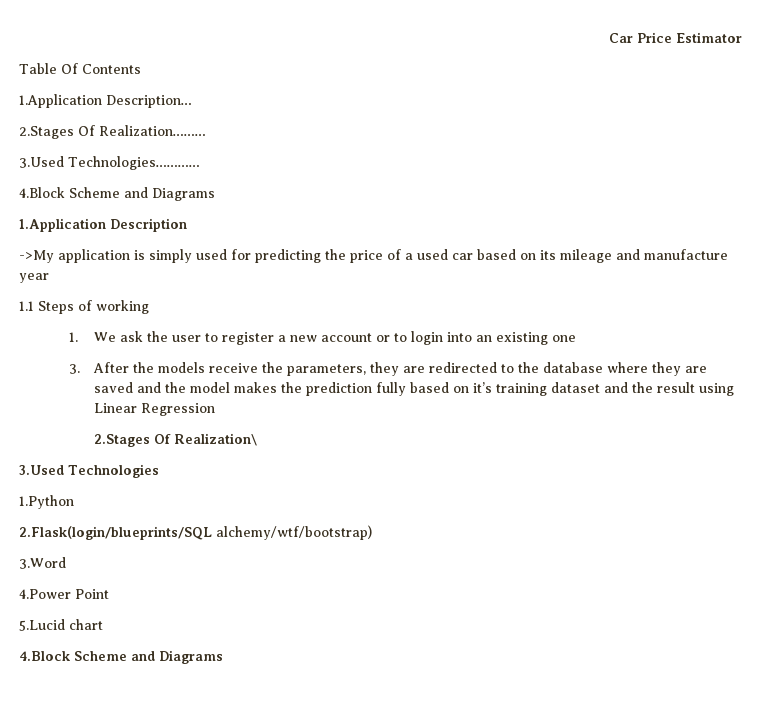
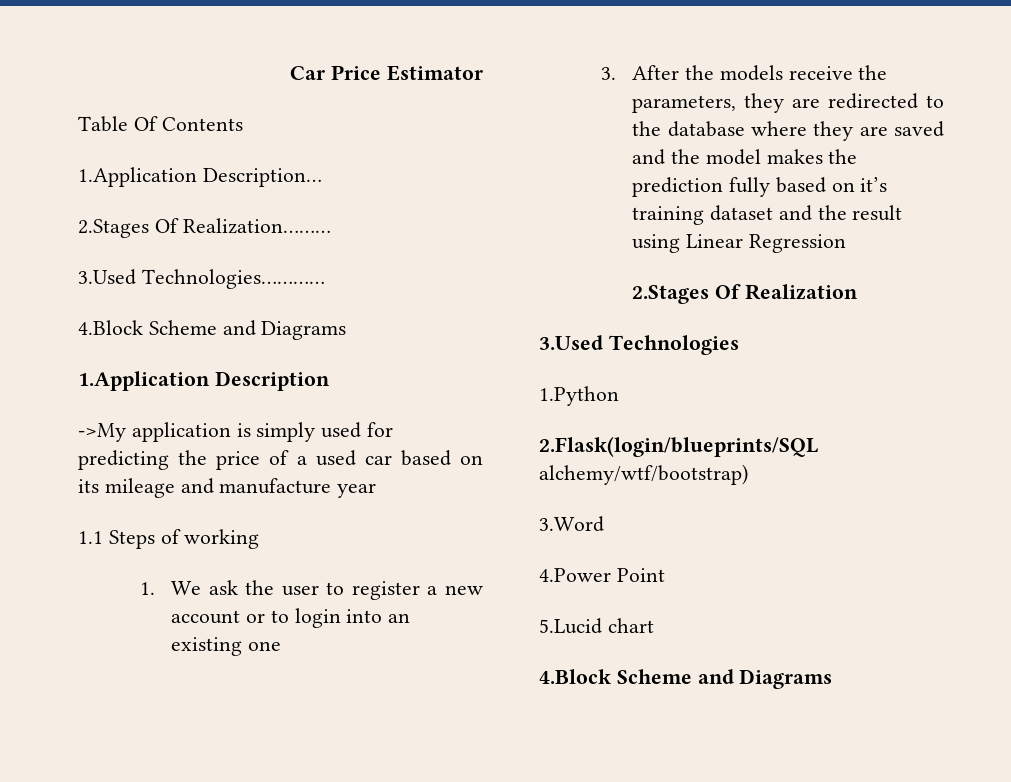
- 2.Stages Of Realization\
+ 2.Stages Of Realization

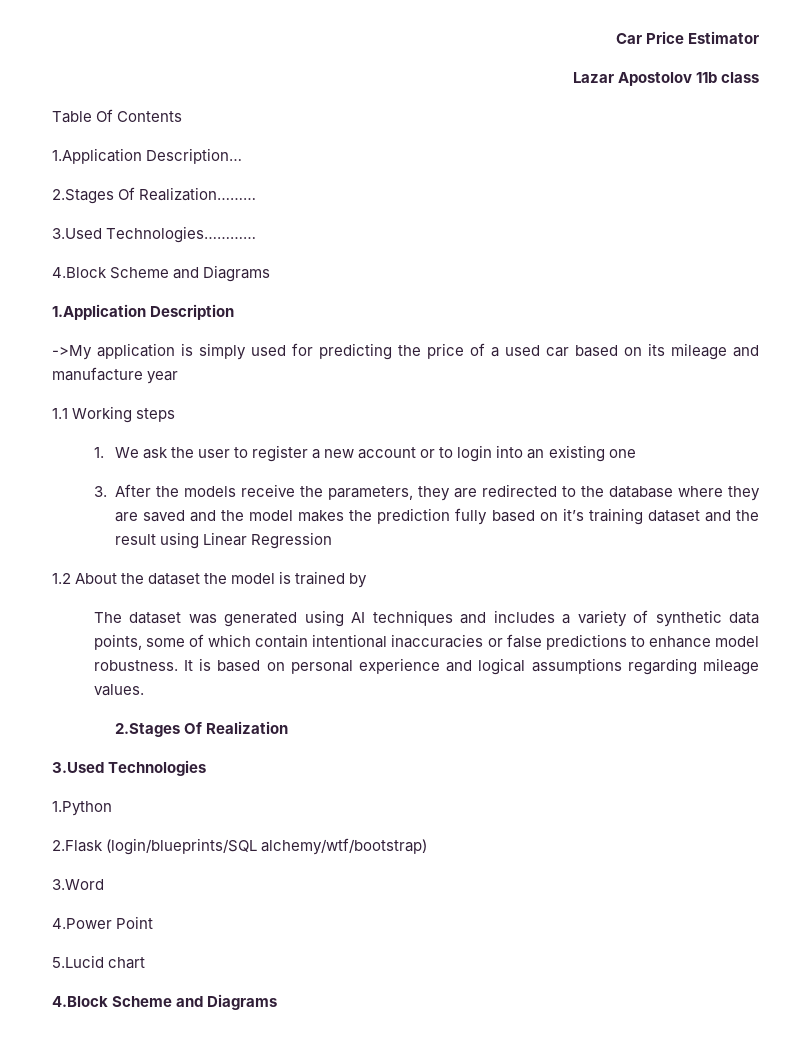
+ Lazar Apostolov 11b class
- 1.1 Steps of working
+ 1.1 Working steps
+ 1.2 About the dataset the model is trained by
+ The dataset was generated using AI techniques and includes a variety of synthetic data points, some of which contain intentional inaccuracies or false predictions to enhance model robustness. It is based on personal experience and logical assumptions regarding mileage values.
- 2.Flask(login/blueprints/SQL alchemy/wtf/bootstrap)
+ 2.Flask (login/blueprints/SQL alchemy/wtf/bootstrap)

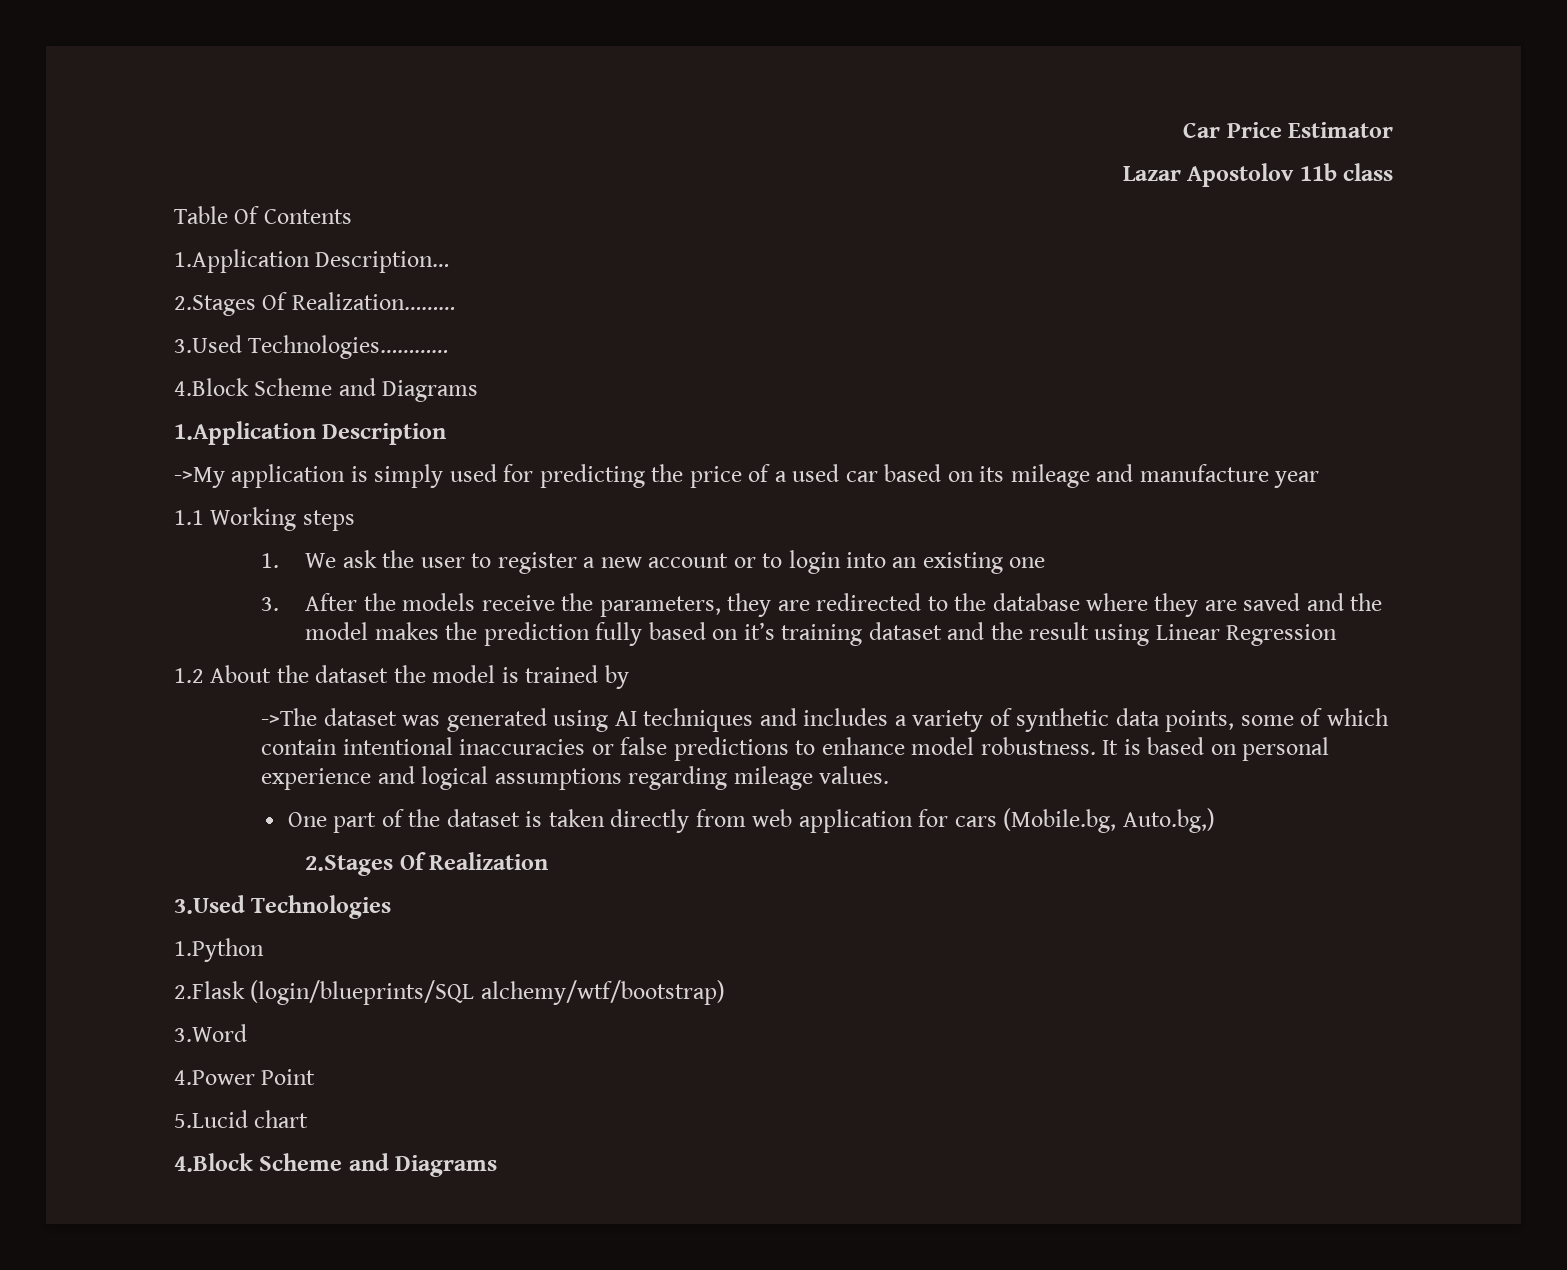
- The dataset was generated using AI techniques and includes a variety of synthetic data points, some of which contain intentional inaccuracies or false predictions to enhance model robustness.
+ ->The dataset was generated using AI techniques and includes a variety of synthetic data points, some of which contain intentional inaccuracies or false predictions to enhance model robustness.
+ One part of the dataset is taken directly from web application for cars (Mobile.bg, Auto.bg,)

